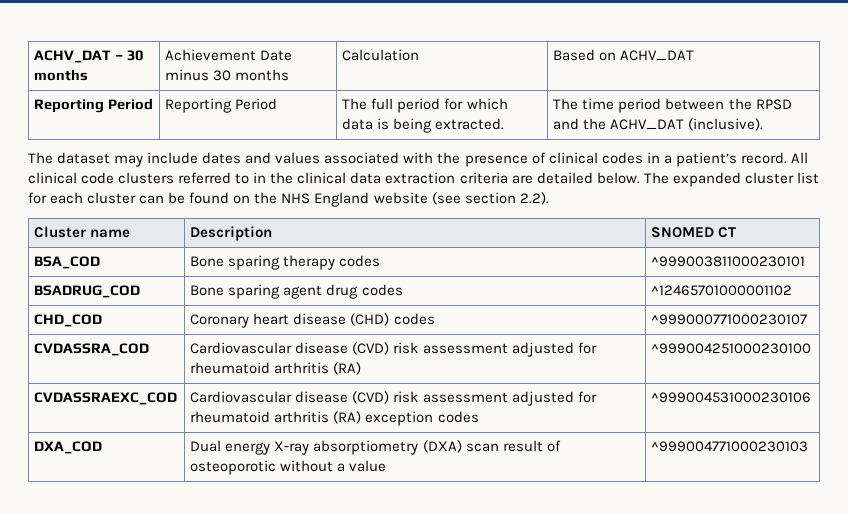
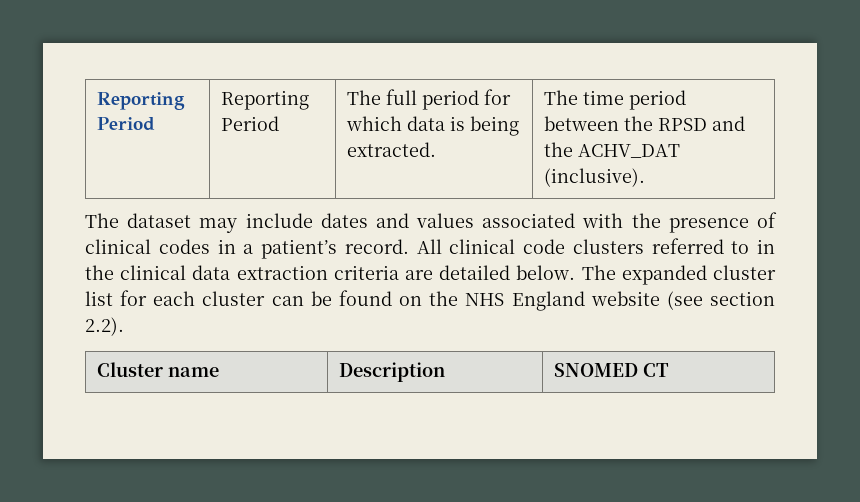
- ACHV_DAT – 30 months | Achievement Date minus 30 months | Calculation | Based on ACHV_DAT
- BSA_COD | Bone sparing therapy codes | ^999003811000230101
- BSADRUG_COD | Bone sparing agent drug codes | ^12465701000001102
- CHD_COD | Coronary heart disease (CHD) codes | ^999000771000230107
- CVDASSRA_COD | Cardiovascular disease (CVD) risk assessment adjusted for rheumatoid arthritis (RA) | ^999004251000230100
- CVDASSRAEXC_COD | Cardiovascular disease (CVD) risk assessment adjusted for rheumatoid arthritis (RA) exception codes | ^999004531000230106
- DXA_COD | Dual energy X-ray absorptiometry (DXA) scan result of osteoporotic without a value | ^999004771000230103

